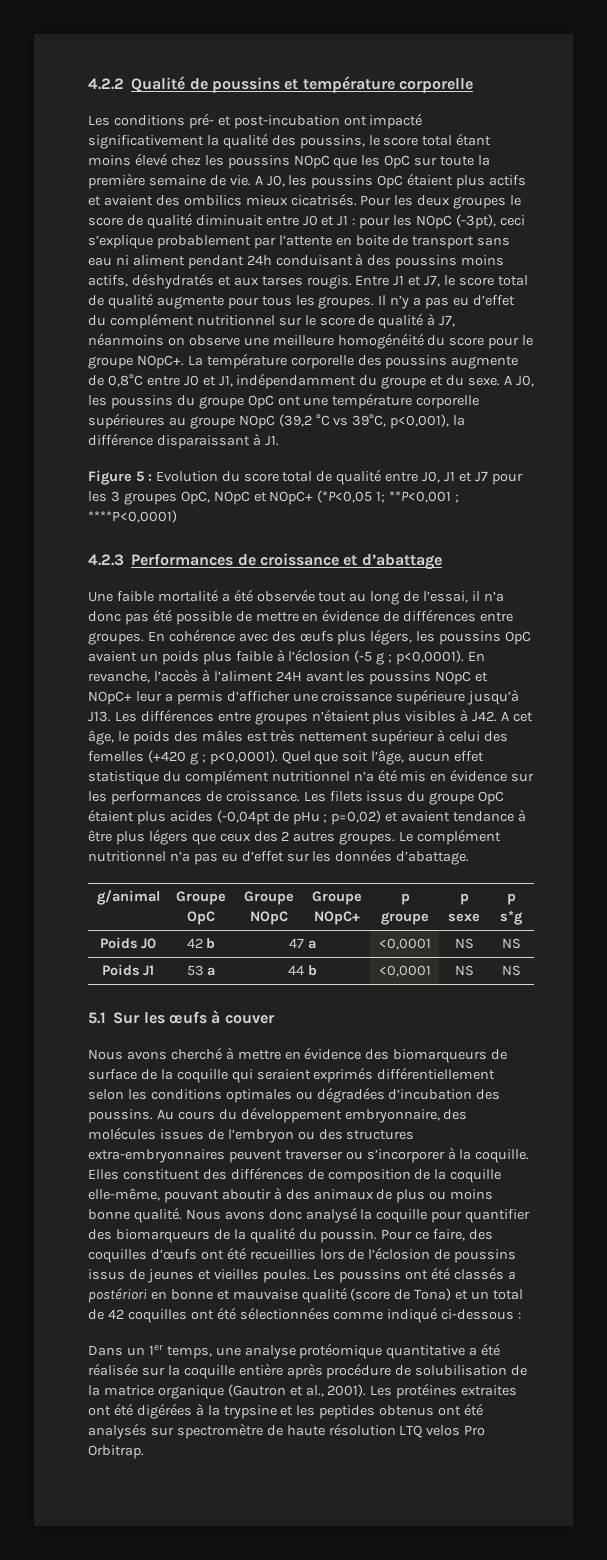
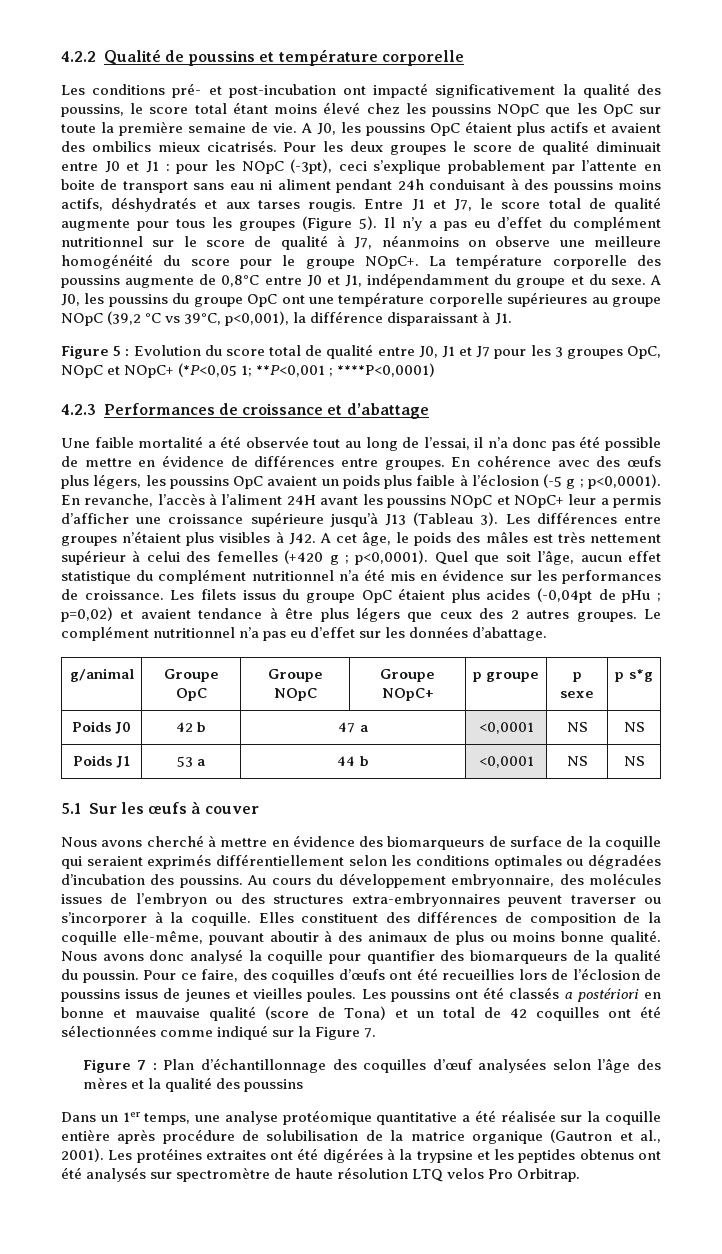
- Entre J1 et J7, le score total de qualité augmente pour tous les groupes.
+ Entre J1 et J7, le score total de qualité augmente pour tous les groupes (Figure 5).
- En revanche, l’accès à l’aliment 24H avant les poussins NOpC et NOpC+ leur a permis d’afficher une croissance supérieure jusqu’à J13. Les différences entre groupes n’étaient plus visibles à J42. A cet âge, le poids des mâles est très nettement supérieur à celui des femelles (+420 g ; p<0,0001).
+ En revanche, l’accès à l’aliment 24H avant les poussins NOpC et NOpC+ leur a permis d’afficher une croissance supérieure jusqu’à J13 (Tableau 3). Les différences entre groupes n’étaient plus visibles à J42. A cet âge, le poids des mâles est très nettement supérieur à celui des femelles (+420 g ; p<0,0001).
- Les poussins ont été classés a postériori en bonne et mauvaise qualité (score de Tona) et un total de 42 coquilles ont été sélectionnées comme indiqué ci-dessous :
+ Les poussins ont été classés a postériori en bonne et mauvaise qualité (score de Tona) et un total de 42 coquilles ont été sélectionnées comme indiqué sur la Figure 7.
+ Figure 7 : Plan d’échantillonnage des coquilles d’œuf analysées selon l’âge des mères et la qualité des poussins

